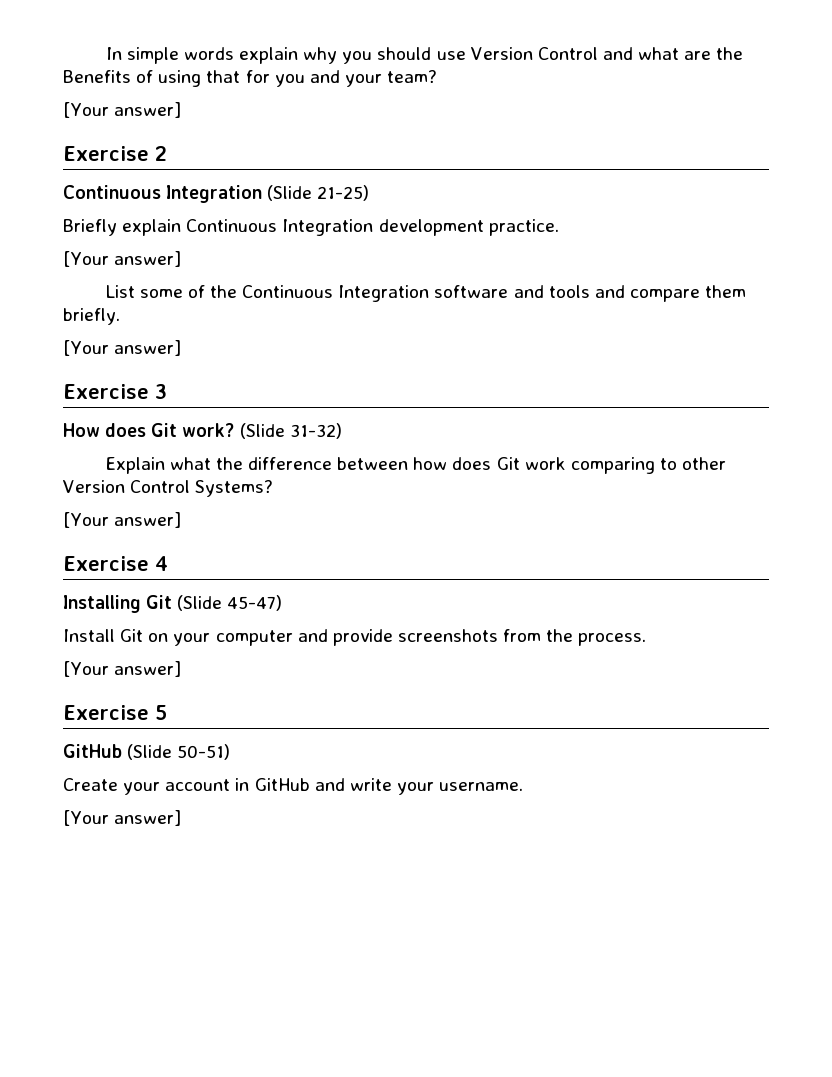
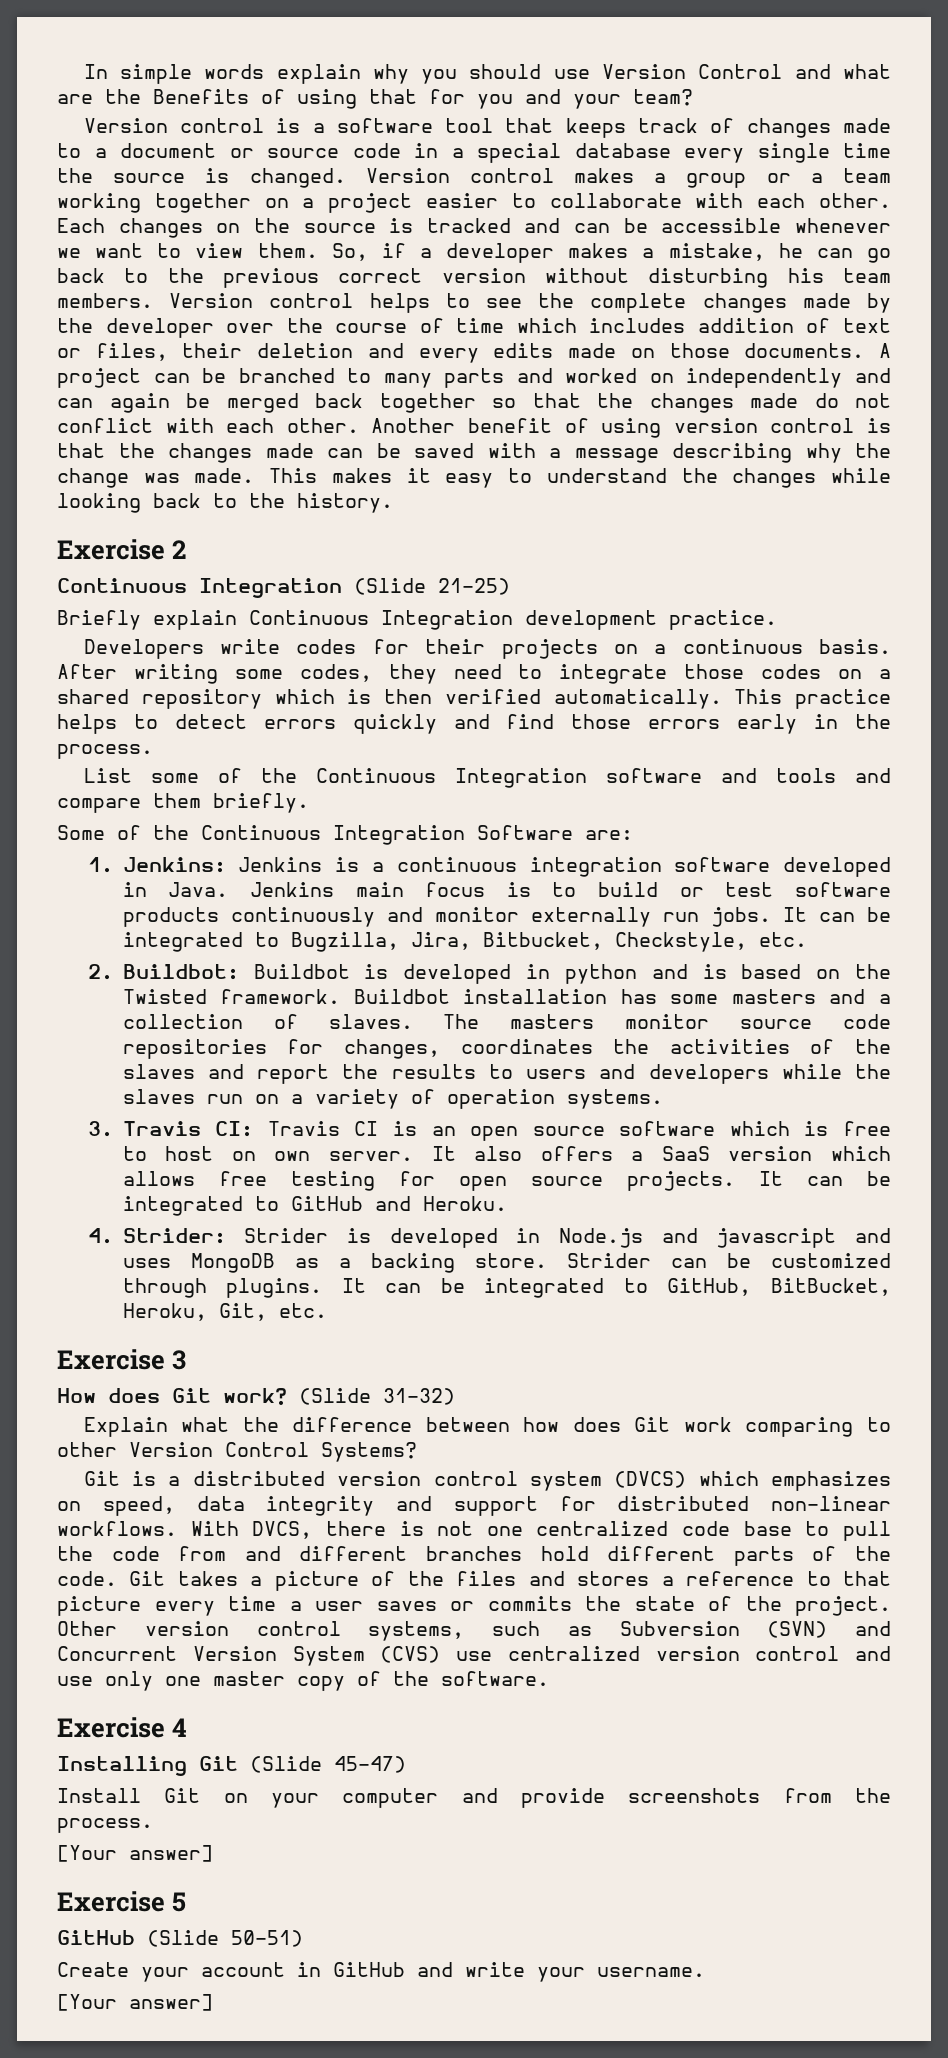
  In simple words explain why you should use Version Control and what are the Benefits of using that for you and your team?
- [Your answer]
+ Version control is a software tool that keeps track of changes made to a document or source code in a special database every single time the source is changed. Version control makes a group or a team working together on a project easier to collaborate with each other. Each changes on the source is tracked and can be accessible whenever we want to view them. So, if a developer makes a mistake, he can go back to the previous correct version without disturbing his team members. Version control helps to see the complete changes made by the developer over the course of time which includes addition of text or files, their deletion and every edits made on those documents. A project can be branched to many parts and worked on independently and can again be merged back together so that the changes made do not conflict with each other. Another benefit of using version control is that the changes made can be saved with a message describing why the change was made. This makes it easy to understand the changes while looking back to the history.
  Briefly explain Continuous Integration development practice.
- [Your answer]
+ Developers write codes for their projects on a continuous basis. After writing some codes, they need to integrate those codes on a shared repository which is then verified automatically. This practice helps to detect errors quickly and find those errors early in the process.
  List some of the Continuous Integration software and tools and compare them briefly.
- [Your answer]
+ Some of the Continuous Integration Software are:
+ 1. Jenkins: Jenkins is a continuous integration software developed in Java. Jenkins main focus is to build or test software products continuously and monitor externally run jobs. It can be integrated to Bugzilla, Jira, Bitbucket, Checkstyle, etc.
+ 2. Buildbot: Buildbot is developed in python and is based on the Twisted framework. Buildbot installation has some masters and a collection of slaves. The masters monitor source code repositories for changes, coordinates the activities of the slaves and report the results to users and developers while the slaves run on a variety of operation systems.
+ 3. Travis CI: Travis CI is an open source software which is free to host on own server. It also offers a SaaS version which allows free testing for open source projects. It can be integrated to GitHub and Heroku.
+ 4. Strider: Strider is developed in Node.js and javascript and uses MongoDB as a backing store. Strider can be customized through plugins. It can be integrated to GitHub, BitBucket, Heroku, Git, etc.
  Explain what the difference between how does Git work comparing to other Version Control Systems?
- [Your answer]
+ Git is a distributed version control system (DVCS) which emphasizes on speed, data integrity and support for distributed non-linear workflows. With DVCS, there is not one centralized code base to pull the code from and different branches hold different parts of the code. Git takes a picture of the files and stores a reference to that picture every time a user saves or commits the state of the project. Other version control systems, such as Subversion (SVN) and Concurrent Version System (CVS) use centralized version control and use only one master copy of the software.

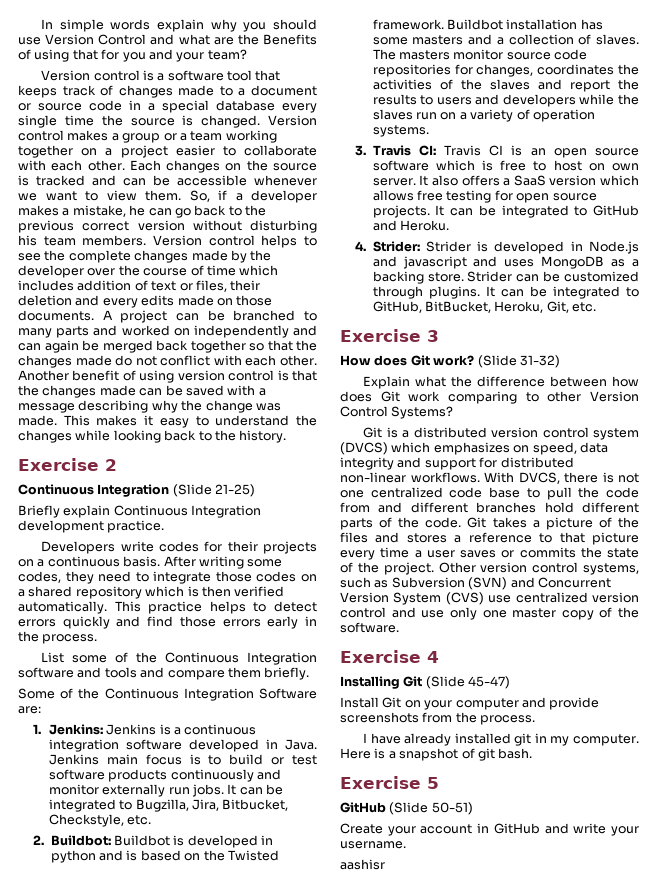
  Install Git on your computer and provide screenshots from the process.
- [Your answer]
+ I have already installed git in my computer. Here is a snapshot of git bash.
  Create your account in GitHub and write your username.
- [Your answer]
+ aashisr

